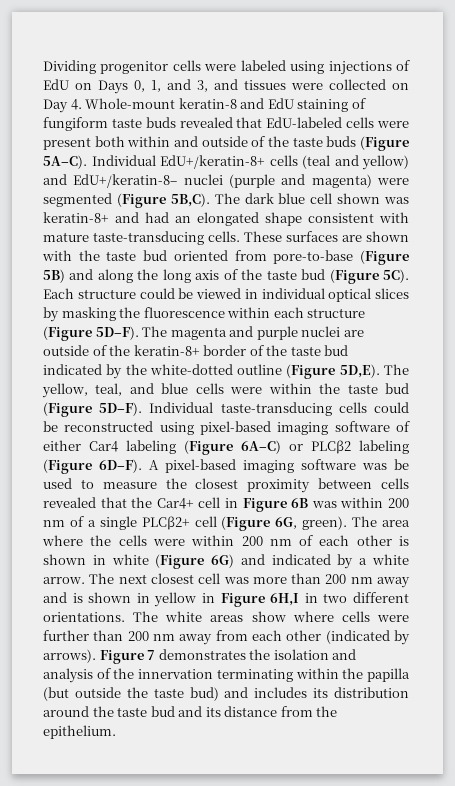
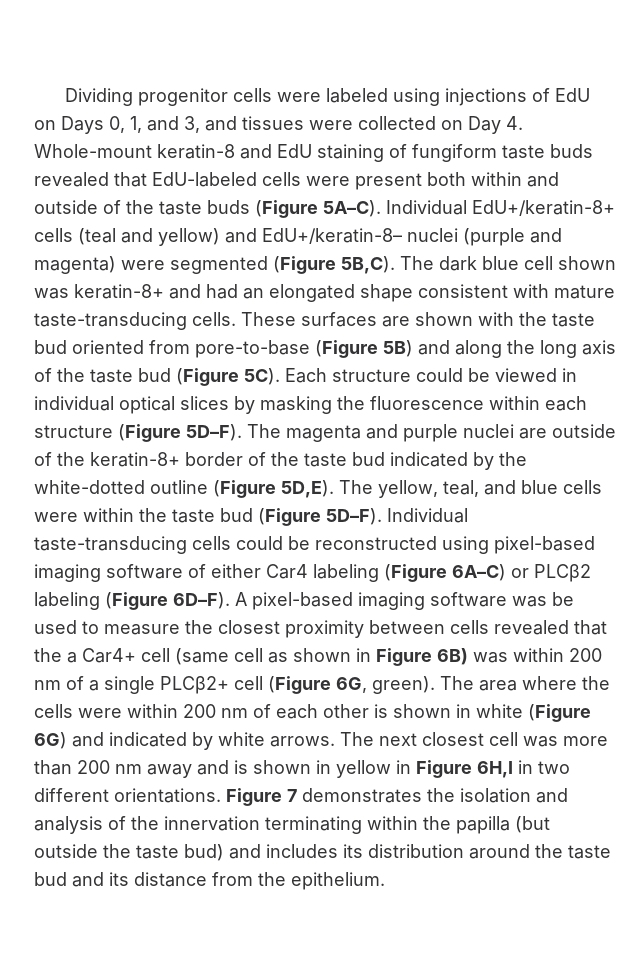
- A pixel-based imaging software was be used to measure the closest proximity between cells revealed that the Car4+ cell in Figure 6B was within 200 nm of a single PLCβ2+ cell (Figure 6G, green).
+ A pixel-based imaging software was be used to measure the closest proximity between cells revealed that the a Car4+ cell (same cell as shown in Figure 6B) was within 200 nm of a single PLCβ2+ cell (Figure 6G, green).
- The area where the cells were within 200 nm of each other is shown in white (Figure 6G) and indicated by a white arrow.
+ The area where the cells were within 200 nm of each other is shown in white (Figure 6G) and indicated by white arrows.
- The white areas show where cells were further than 200 nm away from each other (indicated by arrows).

